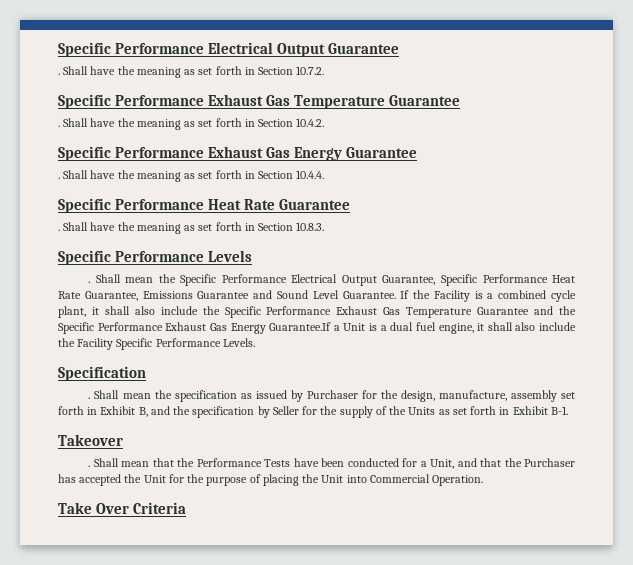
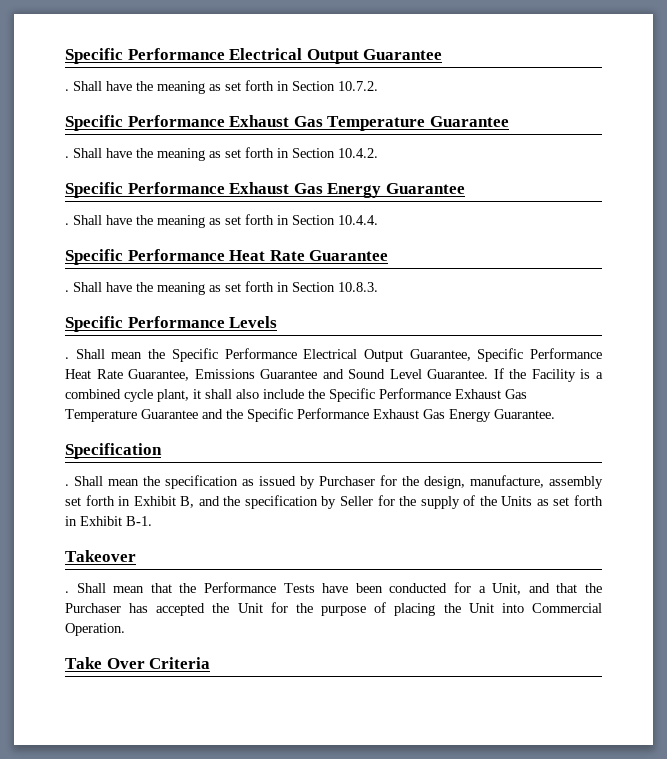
- If the Facility is a combined cycle plant, it shall also include the Specific Performance Exhaust Gas Temperature Guarantee and the Specific Performance Exhaust Gas Energy Guarantee.If a Unit is a dual fuel engine, it shall also include the Facility Specific Performance Levels.
+ If the Facility is a combined cycle plant, it shall also include the Specific Performance Exhaust Gas Temperature Guarantee and the Specific Performance Exhaust Gas Energy Guarantee.

